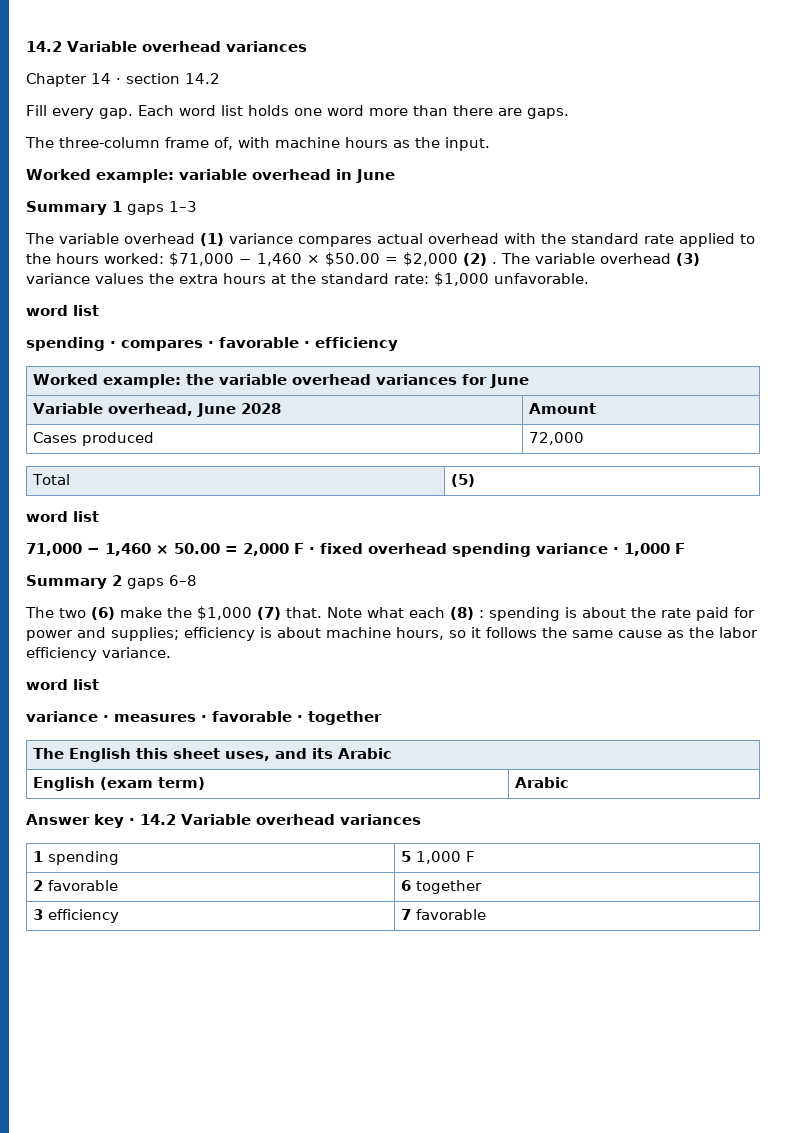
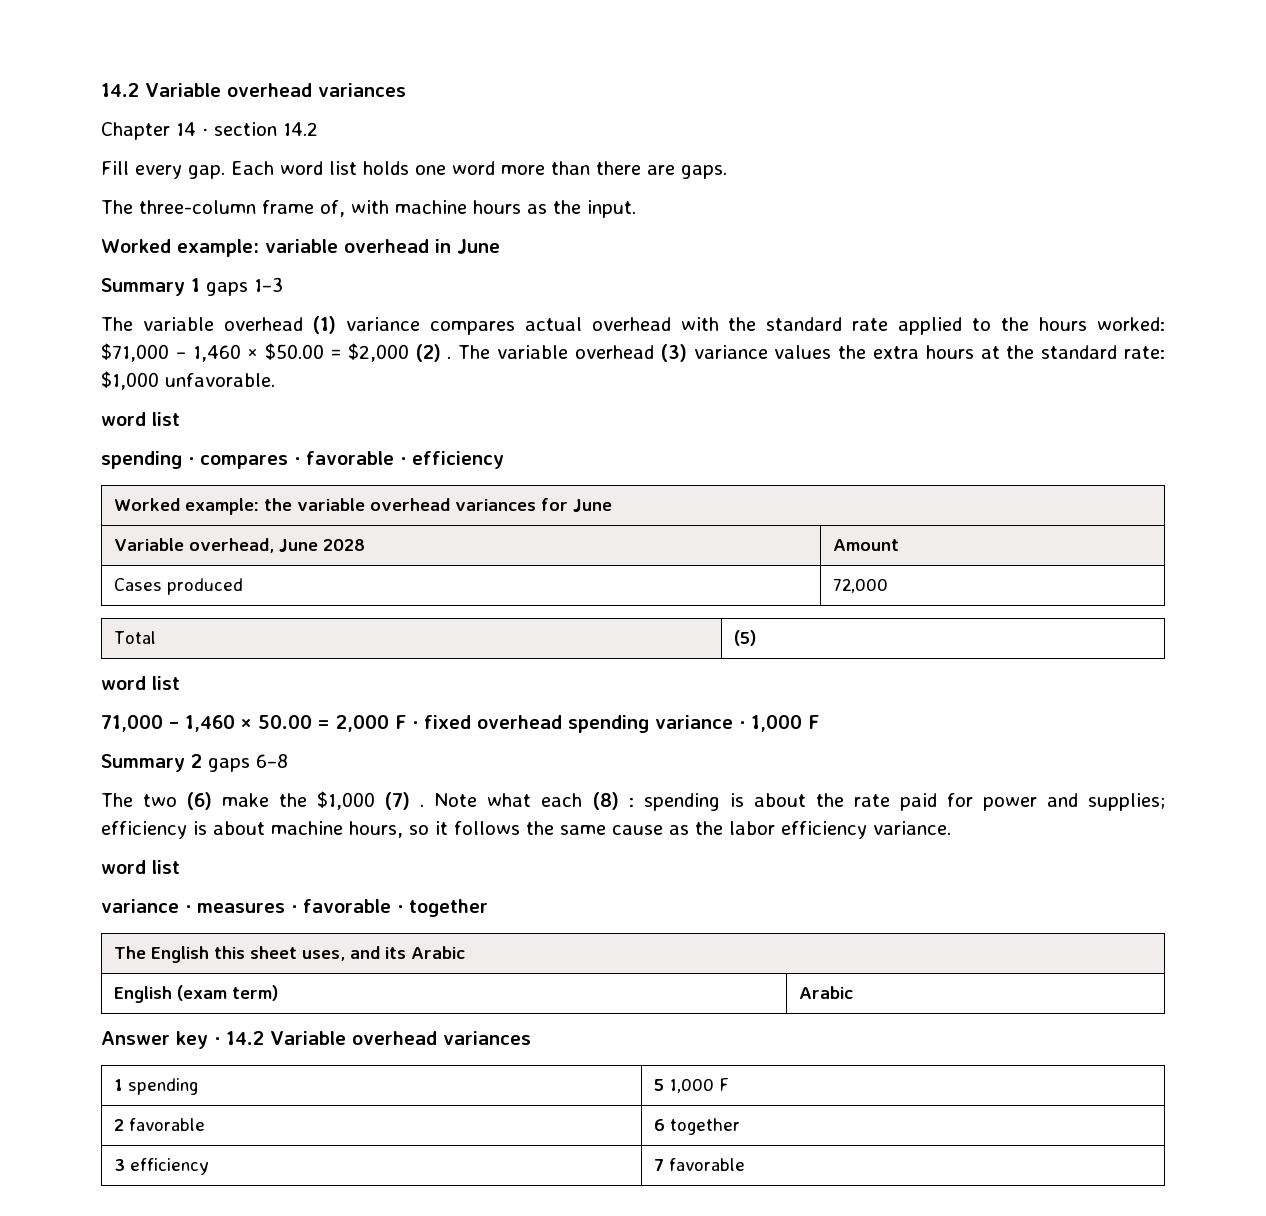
- The two (6) make the $1,000 (7) that.
+ The two (6) make the $1,000 (7) .

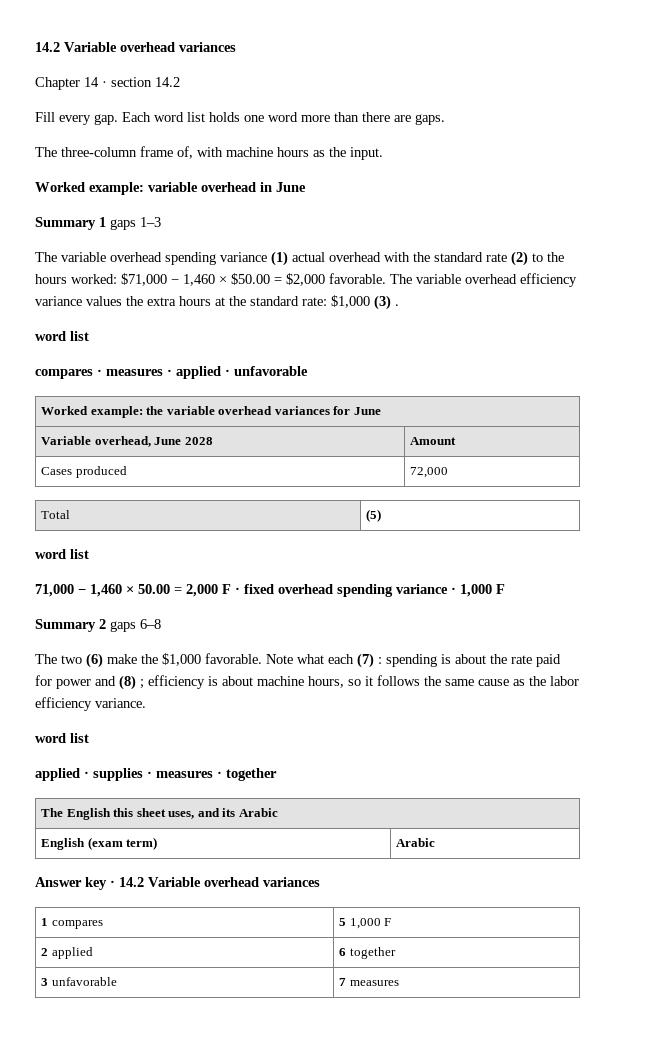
- The variable overhead (1) variance compares actual overhead with the standard rate applied to the hours worked: $71,000 − 1,460 × $50.00 = $2,000 (2) . The variable overhead (3) variance values the extra hours at the standard rate: $1,000 unfavorable.
+ The variable overhead spending variance (1) actual overhead with the standard rate (2) to the hours worked: $71,000 − 1,460 × $50.00 = $2,000 favorable. The variable overhead efficiency variance values the extra hours at the standard rate: $1,000 (3) .
  word list
- spending · compares · favorable · efficiency
+ compares · measures · applied · unfavorable
- The two (6) make the $1,000 (7) .
+ The two (6) make the $1,000 favorable.
- Note what each (8) : spending is about the rate paid for power and supplies; efficiency is about machine hours, so it follows the same cause as the labor efficiency variance.
+ Note what each (7) : spending is about the rate paid for power and (8) ; efficiency is about machine hours, so it follows the same cause as the labor efficiency variance.
- variance · measures · favorable · together
+ applied · supplies · measures · together
- 1 spending | 5 1,000 F
+ 1 compares | 5 1,000 F
- 2 favorable | 6 together
+ 2 applied | 6 together
- 3 efficiency | 7 favorable
+ 3 unfavorable | 7 measures

